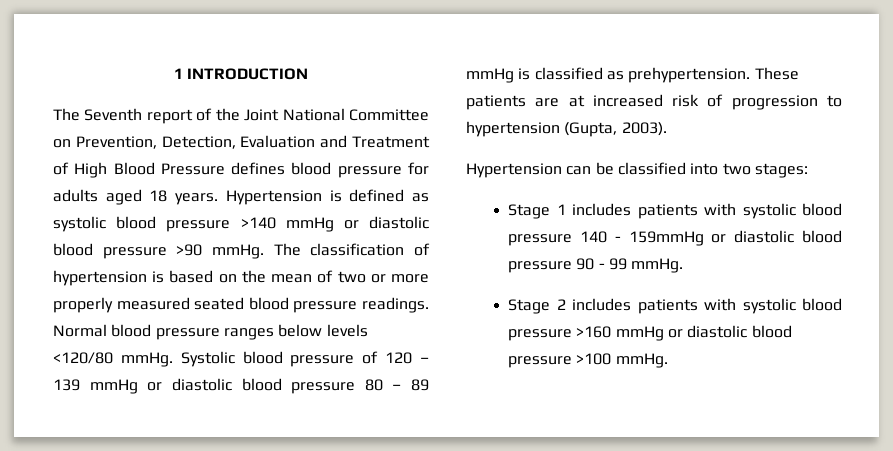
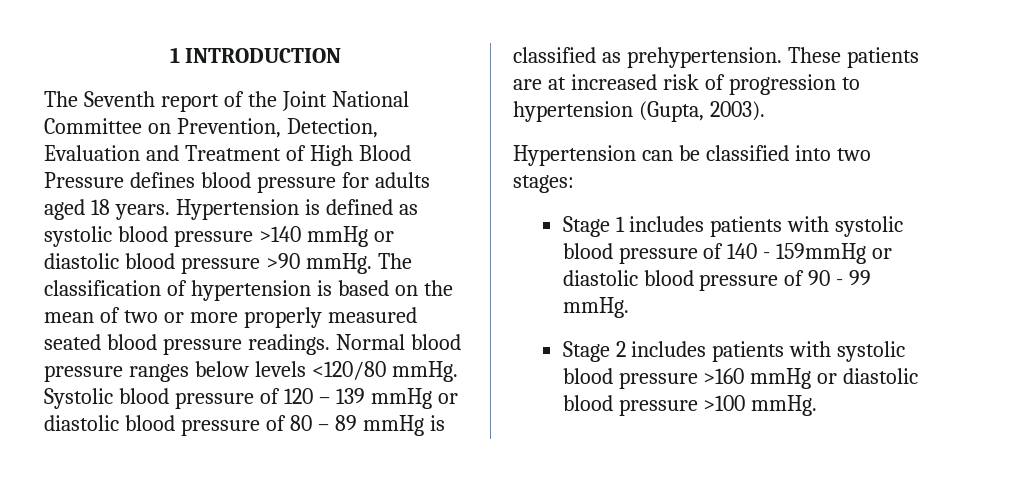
- Systolic blood pressure of 120 – 139 mmHg or diastolic blood pressure 80 – 89 mmHg is classified as prehypertension.
+ Systolic blood pressure of 120 – 139 mmHg or diastolic blood pressure of 80 – 89 mmHg is classified as prehypertension.
- Stage 1 includes patients with systolic blood pressure 140 - 159mmHg or diastolic blood pressure 90 - 99 mmHg.
+ Stage 1 includes patients with systolic blood pressure of 140 - 159mmHg or diastolic blood pressure of 90 - 99 mmHg.

